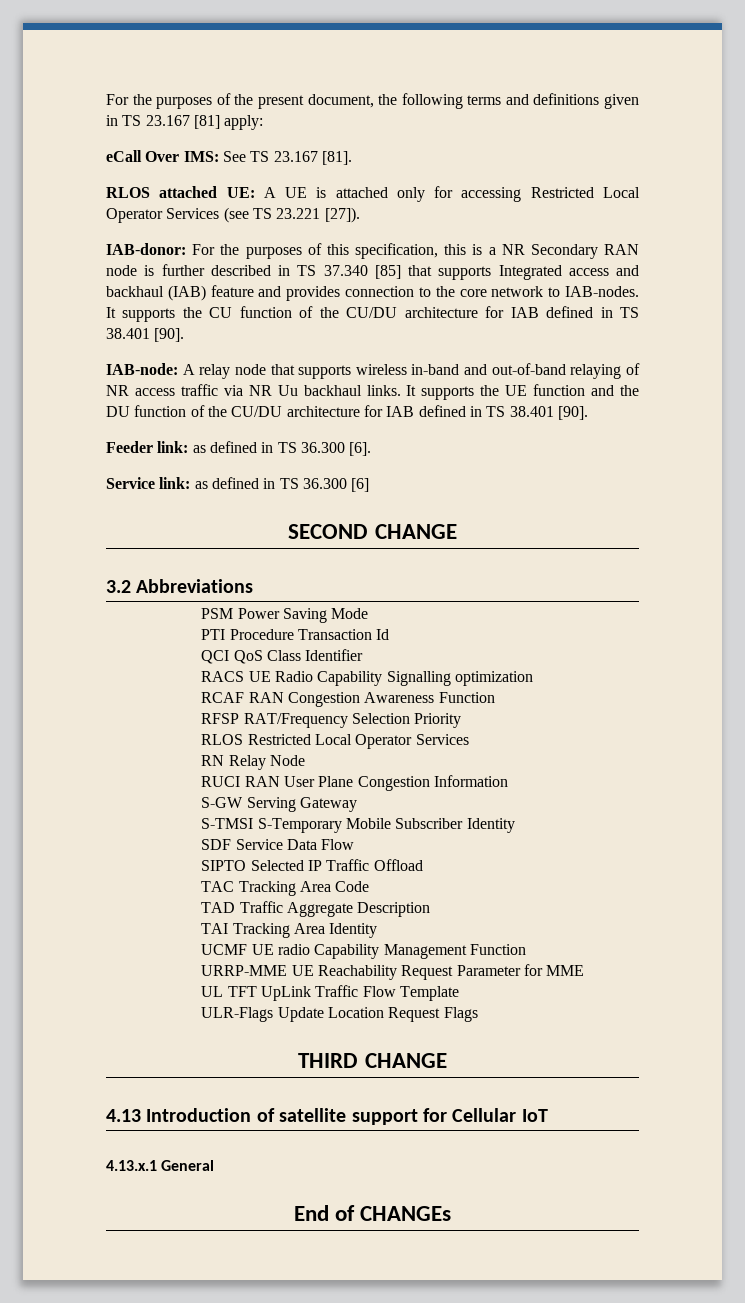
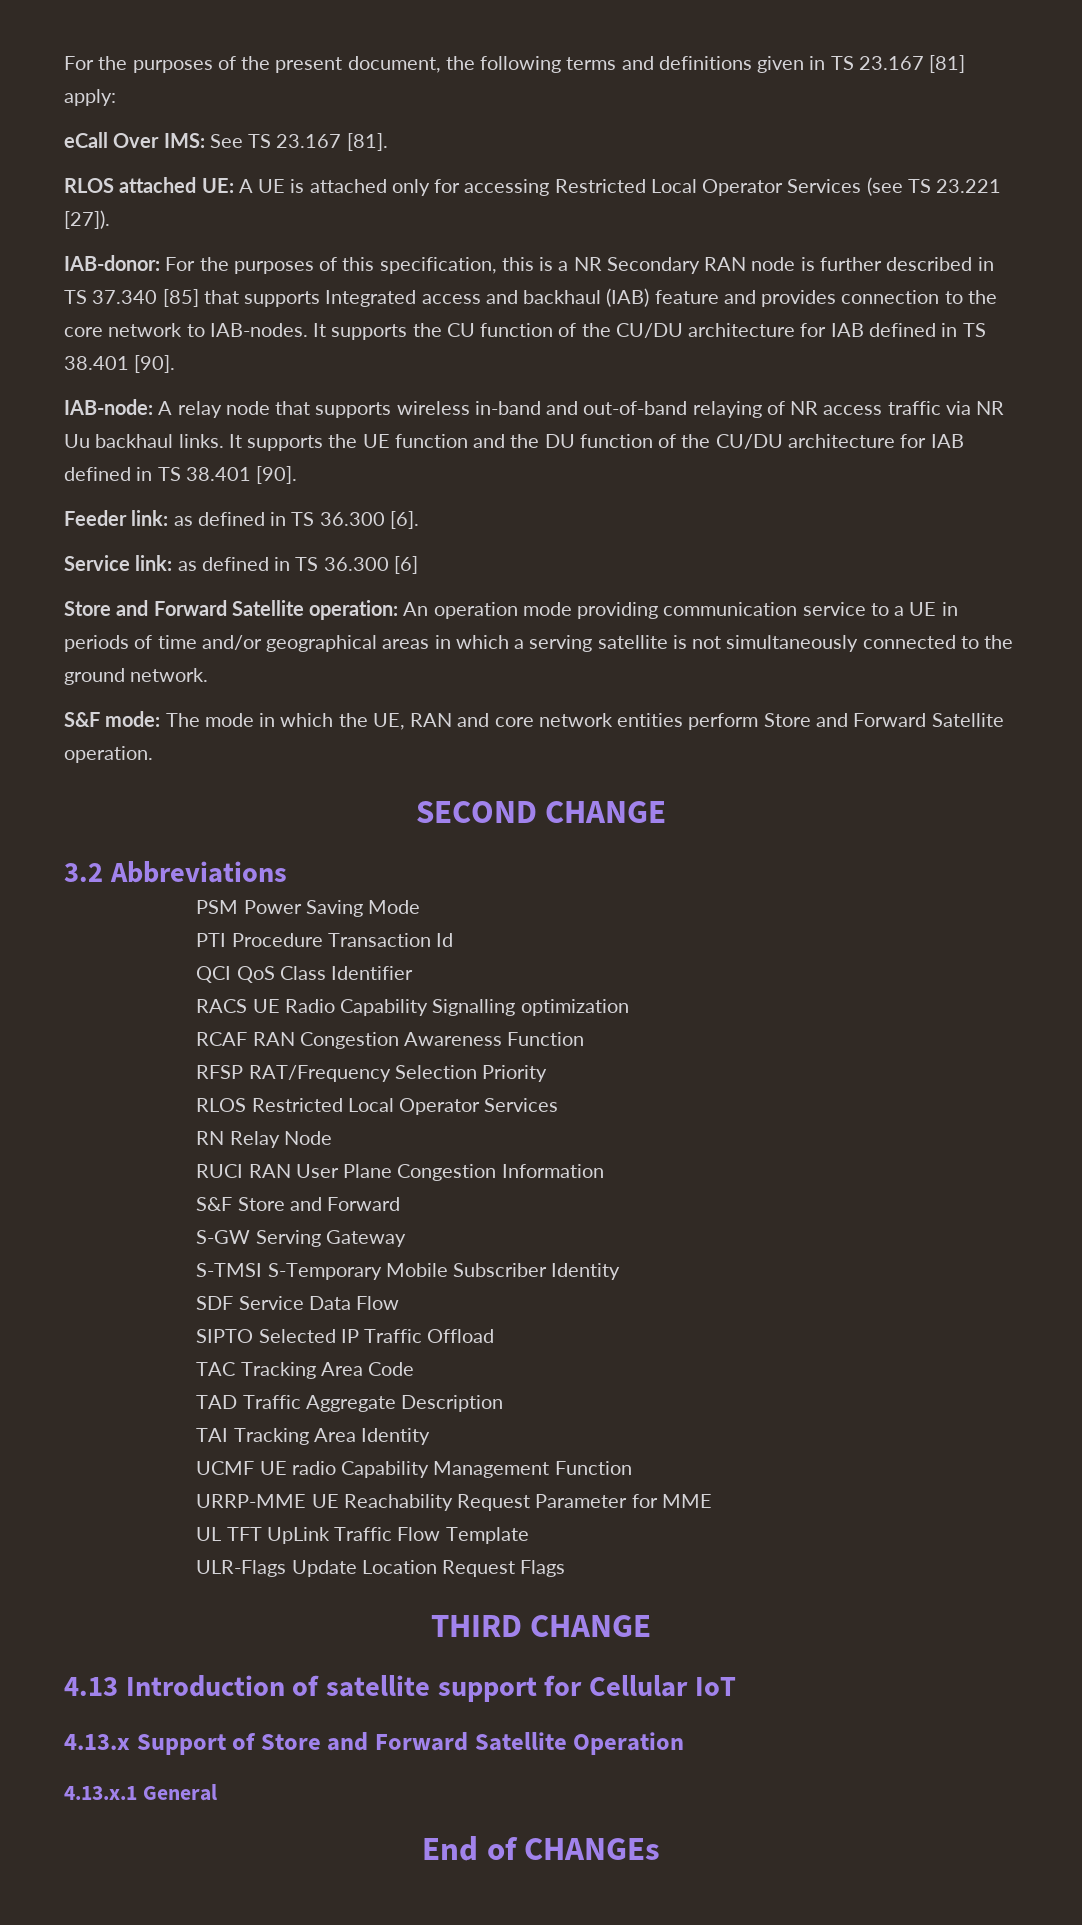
+ Store and Forward Satellite operation: An operation mode providing communication service to a UE in periods of time and/or geographical areas in which a serving satellite is not simultaneously connected to the ground network.
+ S&F mode: The mode in which the UE, RAN and core network entities perform Store and Forward Satellite operation.
+ S&F Store and Forward
+ 4.13.x Support of Store and Forward Satellite Operation

